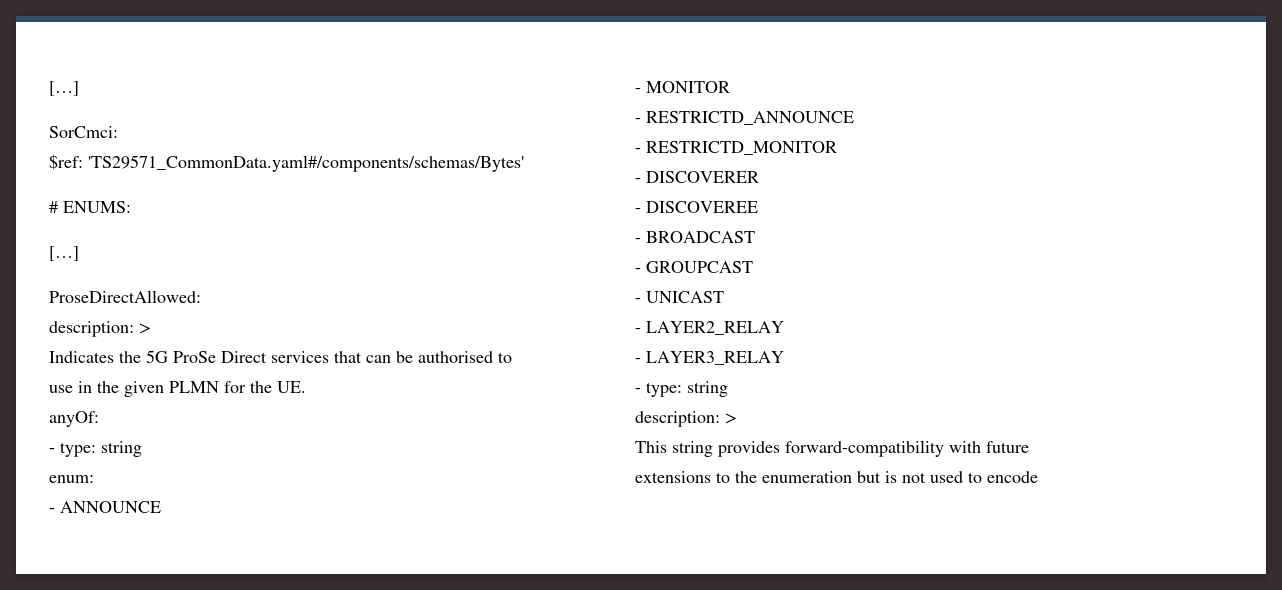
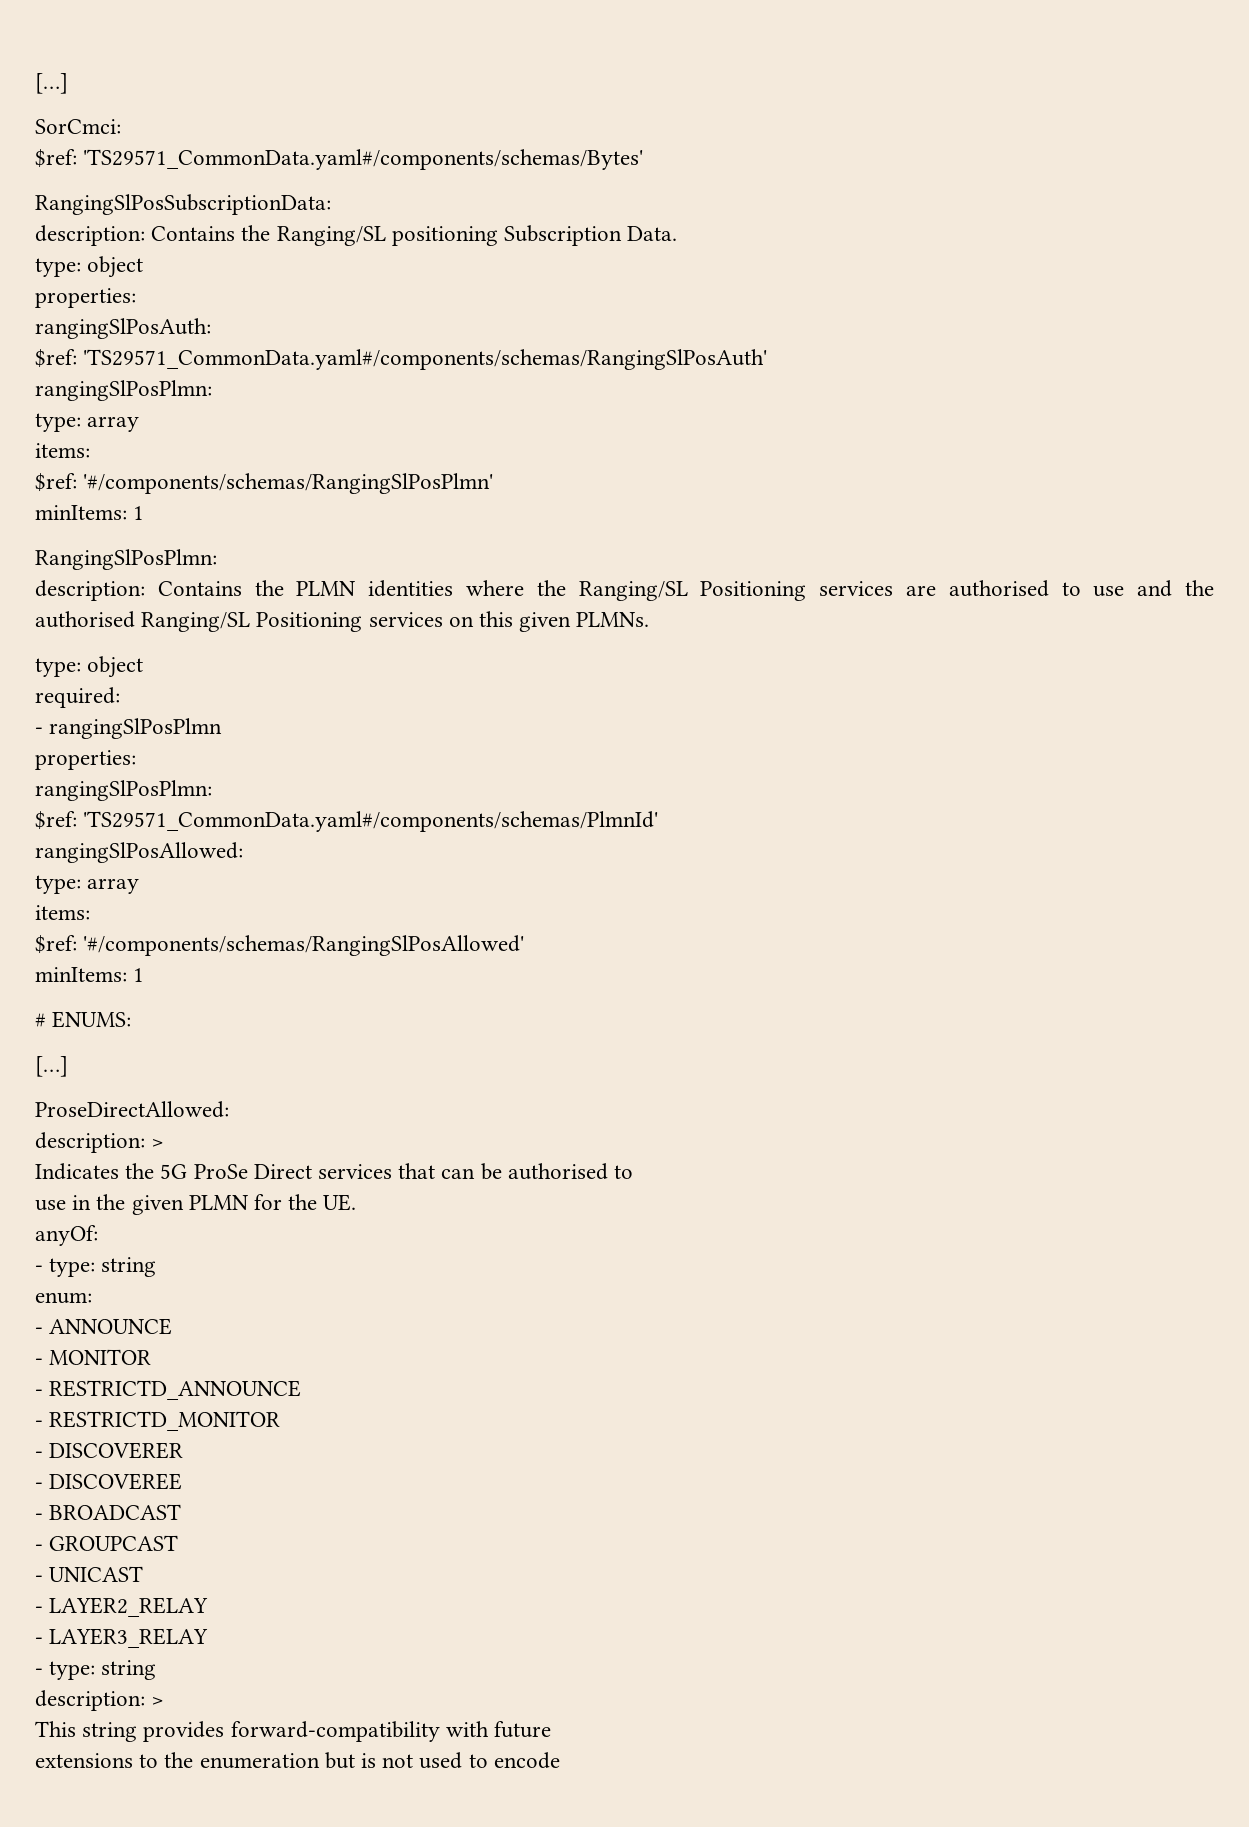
+ RangingSlPosSubscriptionData:
+ description: Contains the Ranging/SL positioning Subscription Data.
+ type: object
+ properties:
+ rangingSlPosAuth:
+ $ref: 'TS29571_CommonData.yaml#/components/schemas/RangingSlPosAuth'
+ rangingSlPosPlmn:
+ type: array
+ items:
+ $ref: '#/components/schemas/RangingSlPosPlmn'
+ minItems: 1
+ RangingSlPosPlmn:
+ description: Contains the PLMN identities where the Ranging/SL Positioning services are authorised to use and the authorised Ranging/SL Positioning services on this given PLMNs.
+ type: object
+ required:
+ - rangingSlPosPlmn
+ properties:
+ rangingSlPosPlmn:
+ $ref: 'TS29571_CommonData.yaml#/components/schemas/PlmnId'
+ rangingSlPosAllowed:
+ type: array
+ items:
+ $ref: '#/components/schemas/RangingSlPosAllowed'
+ minItems: 1

